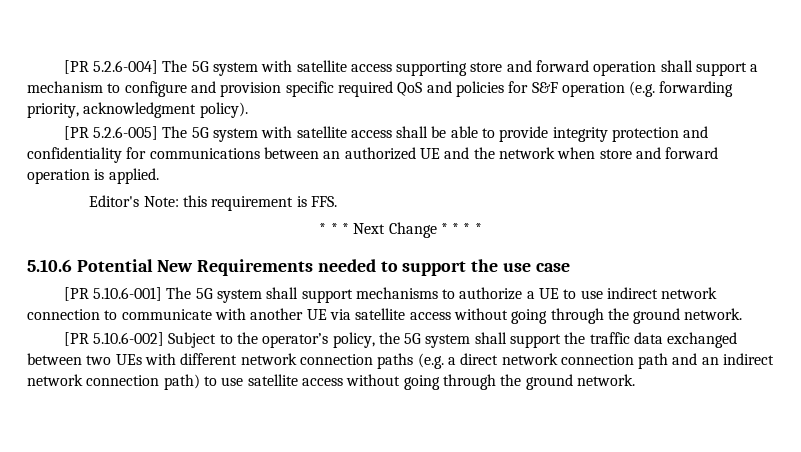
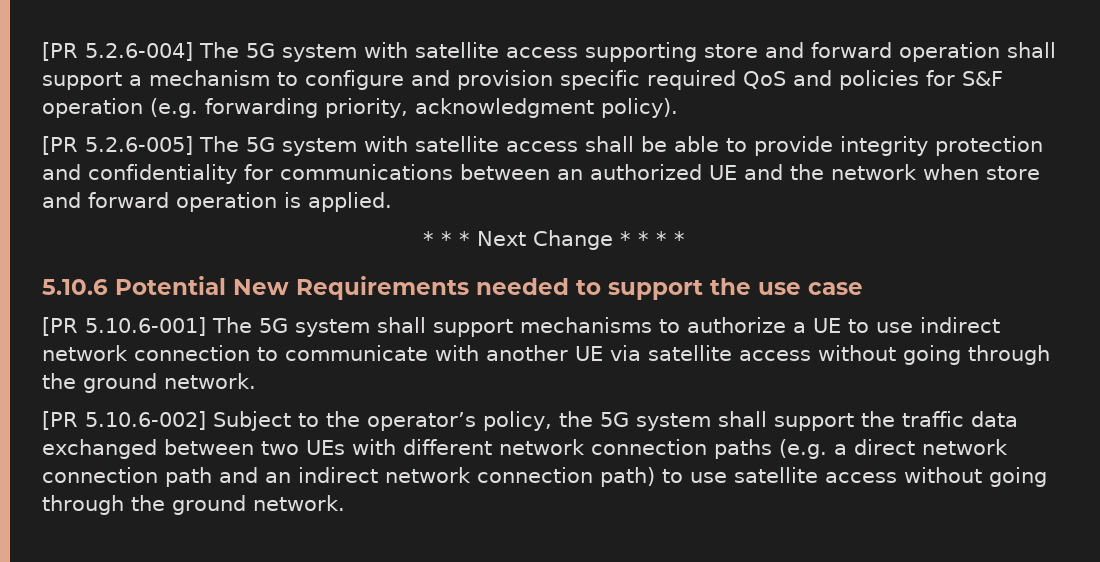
- Editor's Note: this requirement is FFS.

